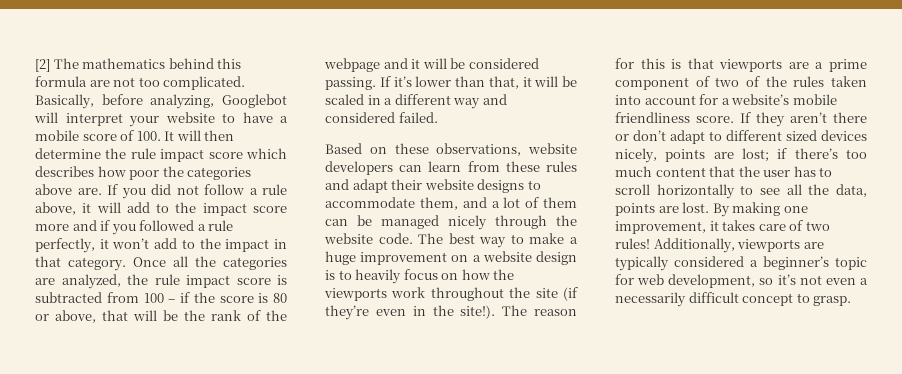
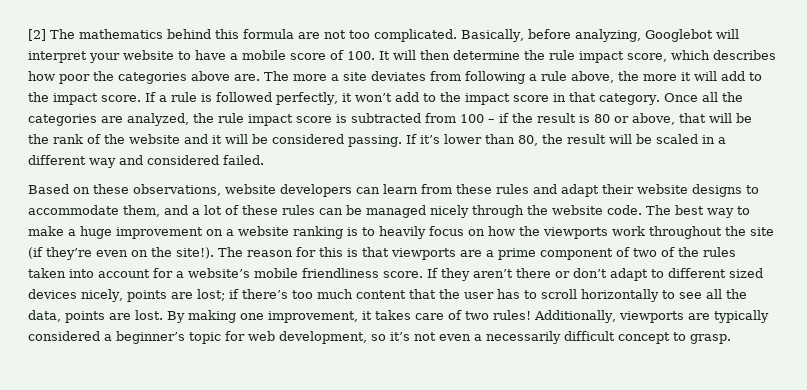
- Basically, before analyzing, Googlebot will interpret your website to have a mobile score of 100. It will then determine the rule impact score which describes how poor the categories above are.
+ Basically, before analyzing, Googlebot will interpret your website to have a mobile score of 100. It will then determine the rule impact score, which describes how poor the categories above are.
- If you did not follow a rule above, it will add to the impact score more and if you followed a rule perfectly, it won’t add to the impact in that category.
+ The more a site deviates from following a rule above, the more it will add to the impact score. If a rule is followed perfectly, it won’t add to the impact score in that category.
- Once all the categories are analyzed, the rule impact score is subtracted from 100 – if the score is 80 or above, that will be the rank of the webpage and it will be considered passing.
+ Once all the categories are analyzed, the rule impact score is subtracted from 100 – if the result is 80 or above, that will be the rank of the website and it will be considered passing.
- If it’s lower than that, it will be scaled in a different way and considered failed.
+ If it’s lower than 80, the result will be scaled in a different way and considered failed.
- Based on these observations, website developers can learn from these rules and adapt their website designs to accommodate them, and a lot of them can be managed nicely through the website code.
+ Based on these observations, website developers can learn from these rules and adapt their website designs to accommodate them, and a lot of these rules can be managed nicely through the website code.
- The best way to make a huge improvement on a website design is to heavily focus on how the viewports work throughout the site (if they’re even in the site!).
+ The best way to make a huge improvement on a website ranking is to heavily focus on how the viewports work throughout the site (if they’re even on the site!).

